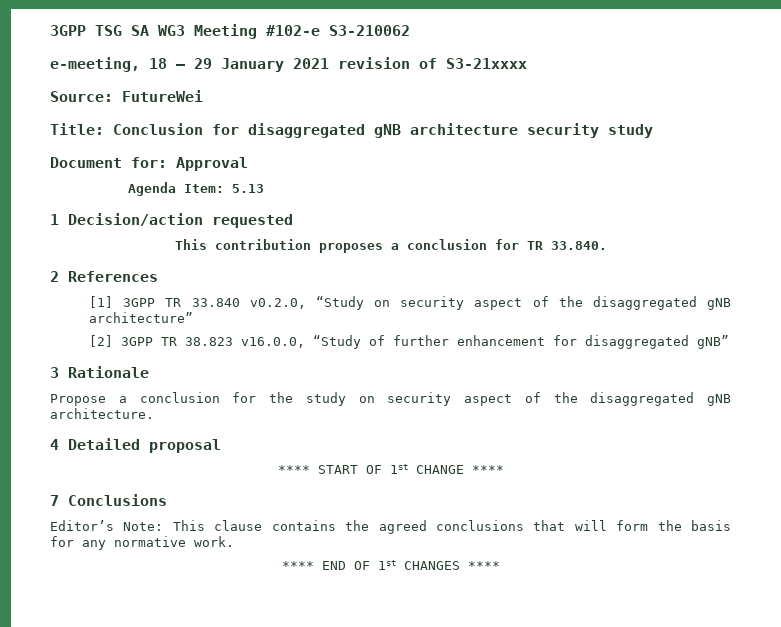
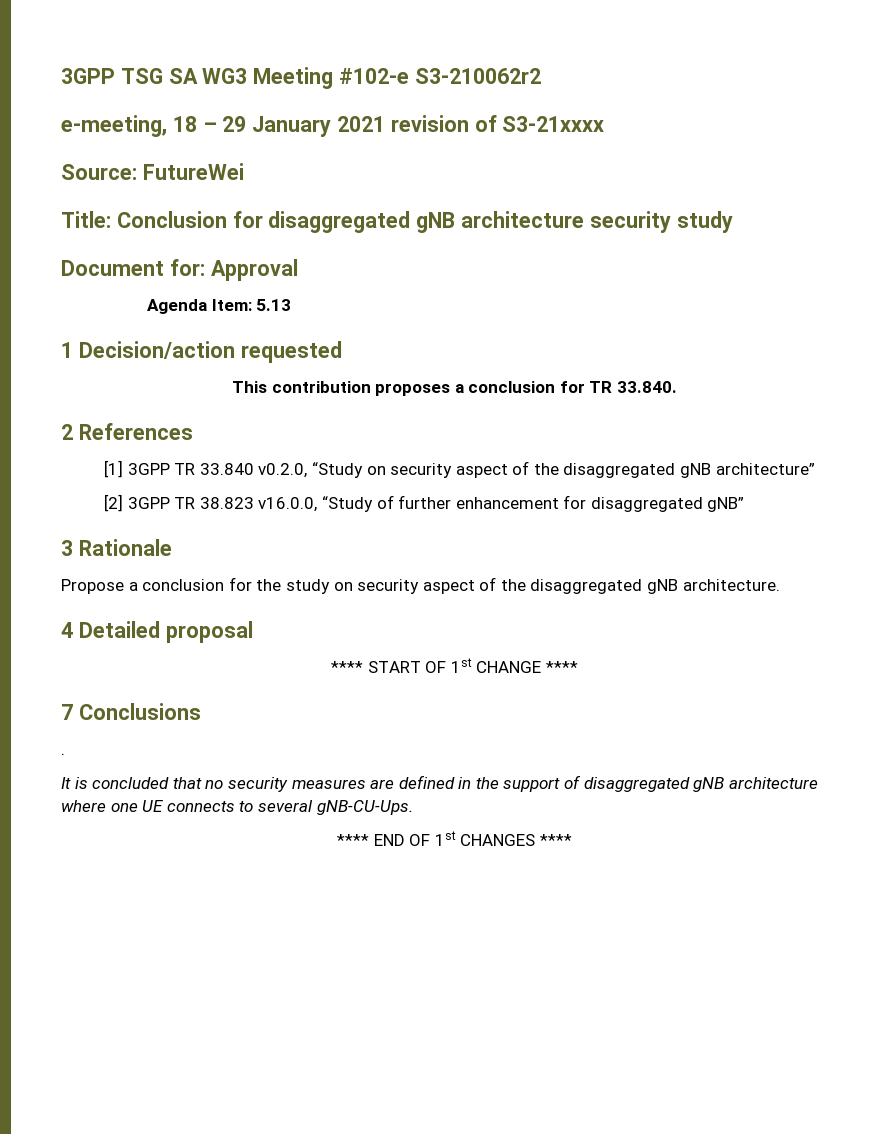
- 3GPP TSG SA WG3 Meeting #102-e S3-210062
+ 3GPP TSG SA WG3 Meeting #102-e S3-210062r2
- Editor’s Note: This clause contains the agreed conclusions that will form the basis for any normative work.
+ .
+ It is concluded that no security measures are defined in the support of disaggregated gNB architecture where one UE connects to several gNB-CU-Ups.

